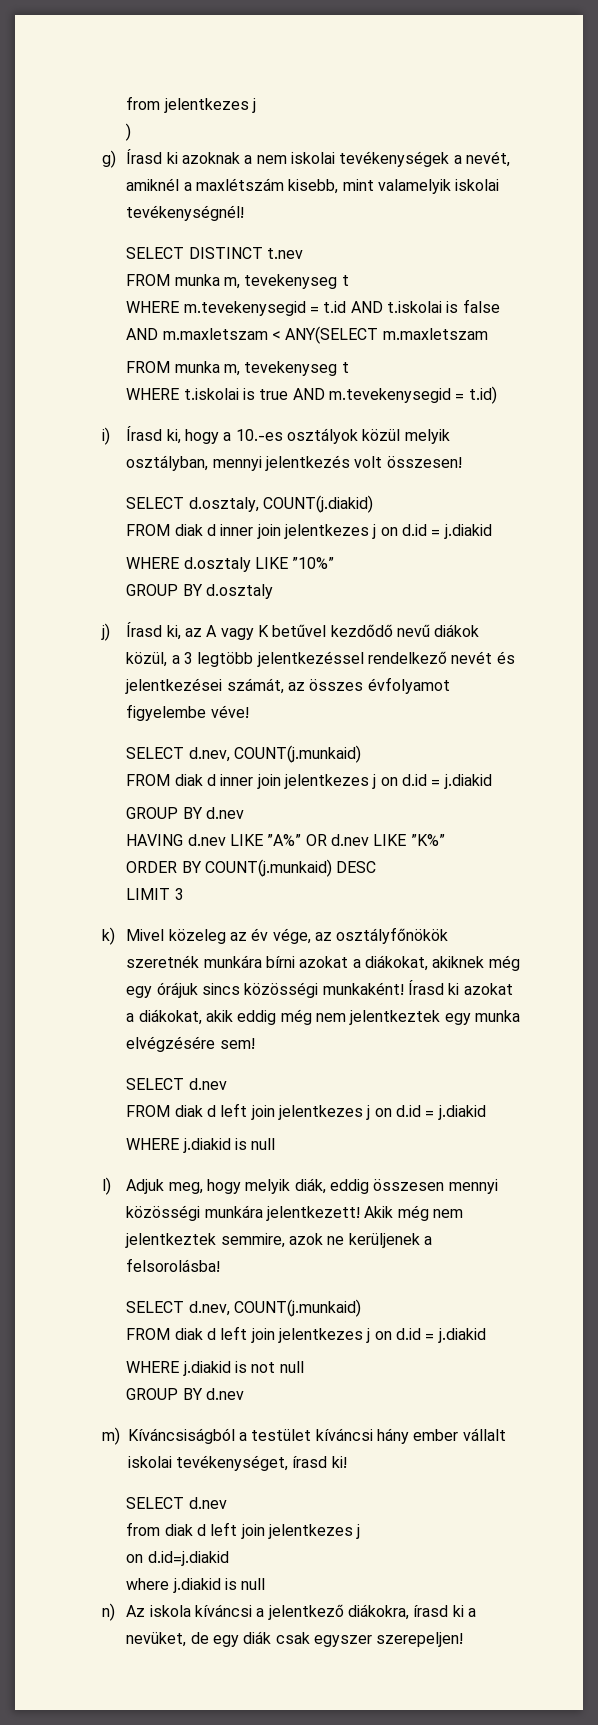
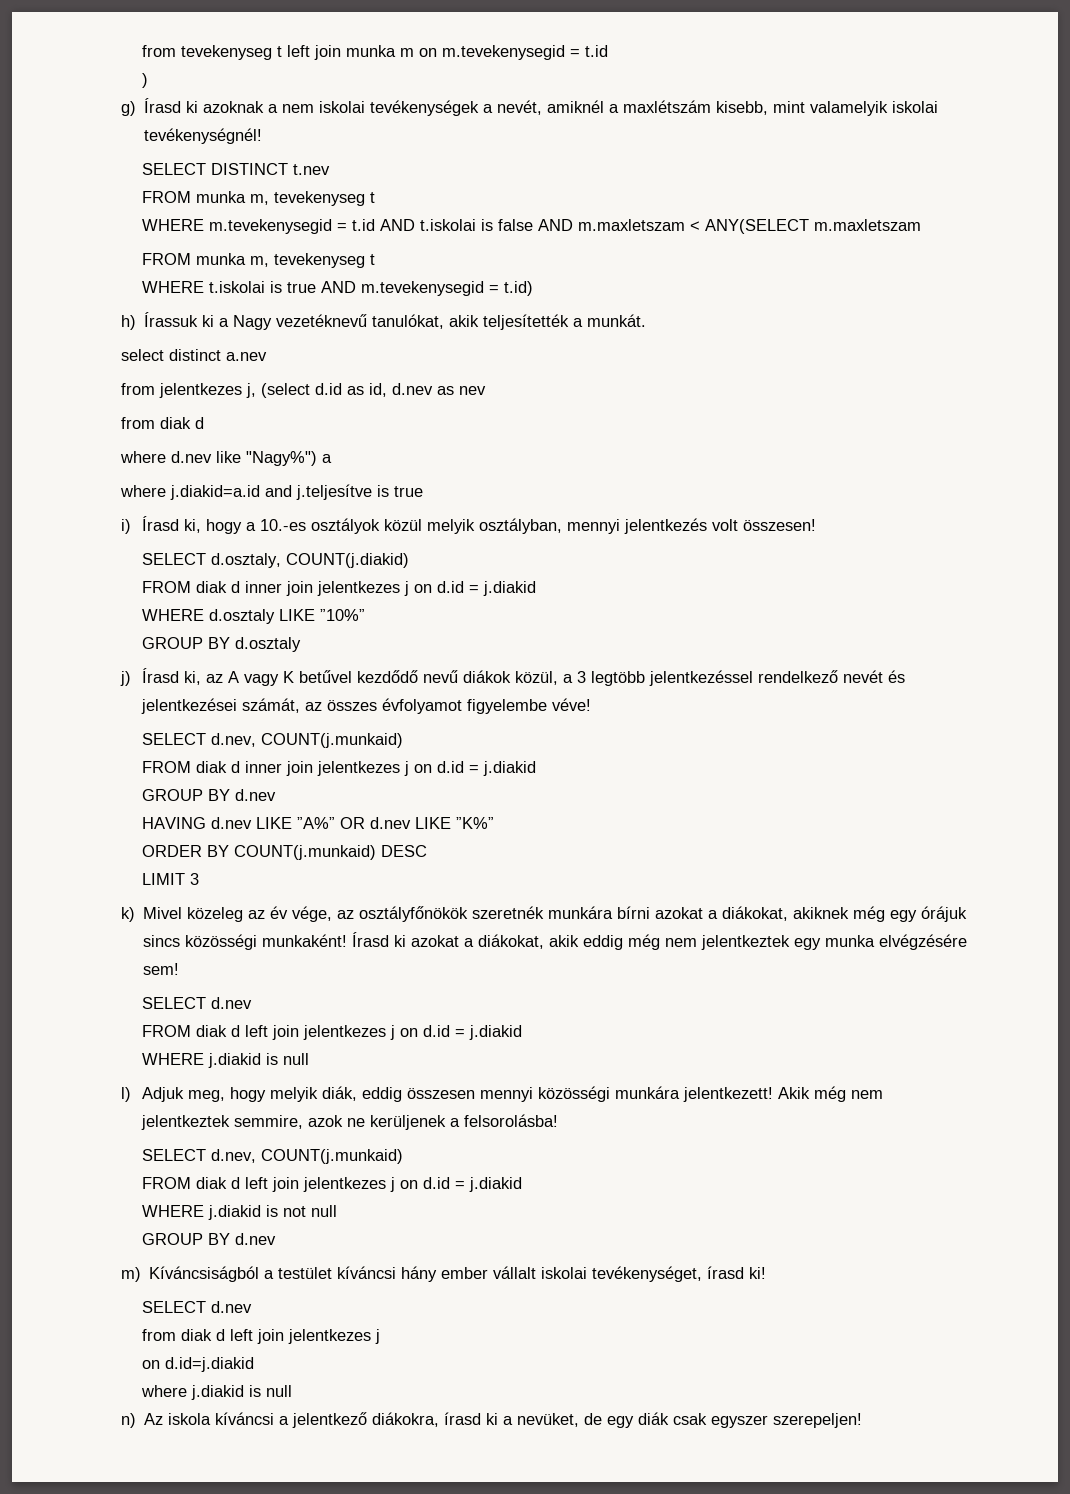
- from jelentkezes j
+ from tevekenyseg t left join munka m on m.tevekenysegid = t.id
+ h) Írassuk ki a Nagy vezetéknevű tanulókat, akik teljesítették a munkát.
+ select distinct a.nev
+ from jelentkezes j, (select d.id as id, d.nev as nev
+ from diak d
+ where d.nev like "Nagy%") a
+ where j.diakid=a.id and j.teljesítve is true

